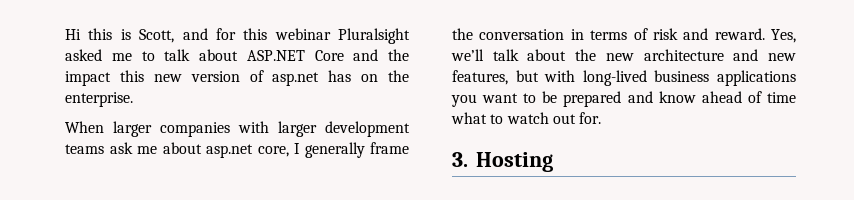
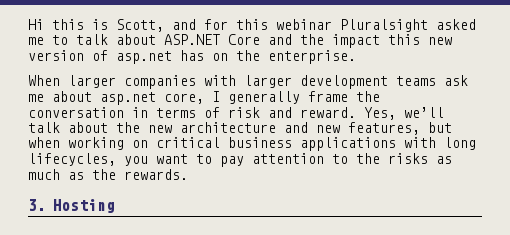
- Yes, we’ll talk about the new architecture and new features, but with long-lived business applications you want to be prepared and know ahead of time what to watch out for.
+ Yes, we’ll talk about the new architecture and new features, but when working on critical business applications with long lifecycles, you want to pay attention to the risks as much as the rewards.

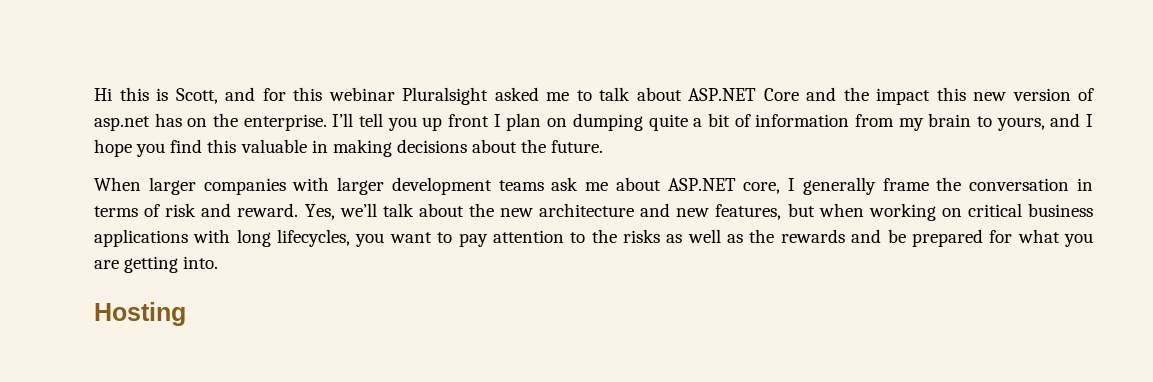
+ I’ll tell you up front I plan on dumping quite a bit of information from my brain to yours, and I hope you find this valuable in making decisions about the future.
- When larger companies with larger development teams ask me about asp.net core, I generally frame the conversation in terms of risk and reward.
+ When larger companies with larger development teams ask me about ASP.NET core, I generally frame the conversation in terms of risk and reward.
- Yes, we’ll talk about the new architecture and new features, but when working on critical business applications with long lifecycles, you want to pay attention to the risks as much as the rewards.
- 3. Hosting
+ Yes, we’ll talk about the new architecture and new features, but when working on critical business applications with long lifecycles, you want to pay attention to the risks as well as the rewards and be prepared for what you are getting into.
+ Hosting

